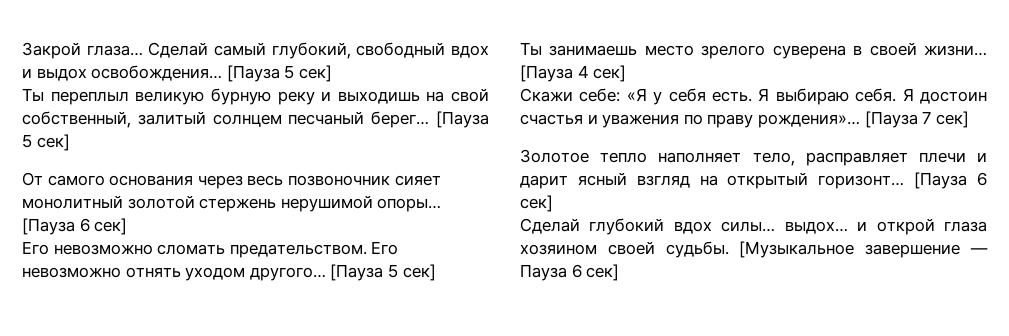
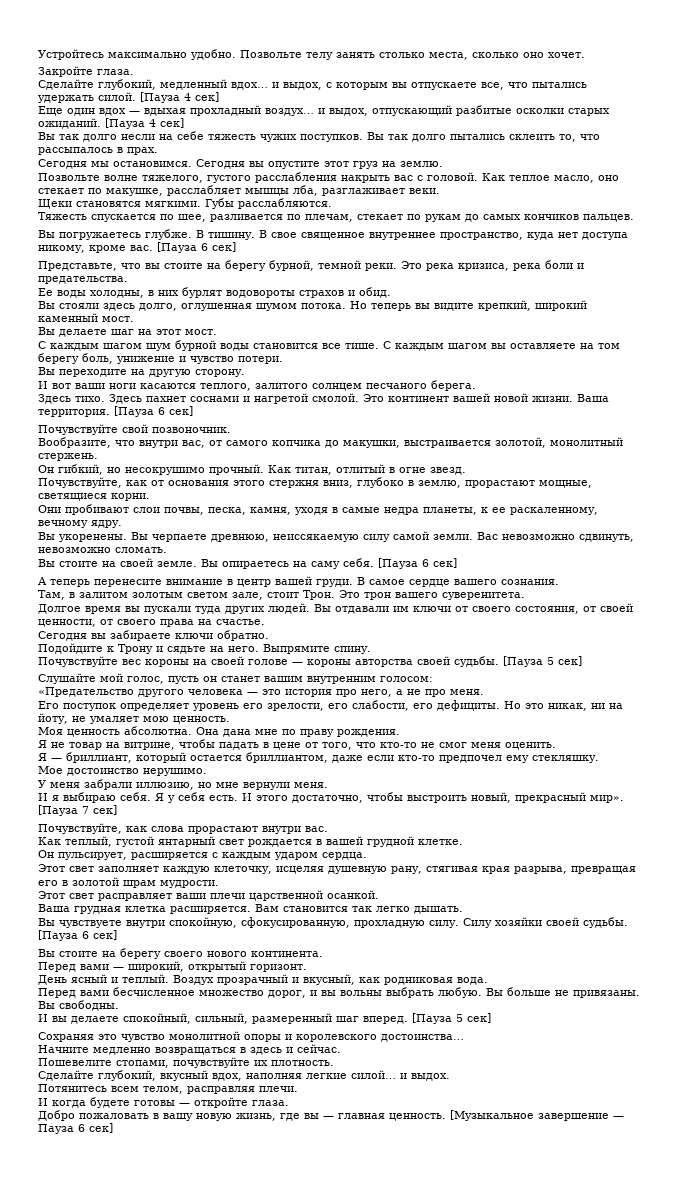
- Закрой глаза… Сделай самый глубокий, свободный вдох и выдох освобождения… [Пауза 5 сек]
- Ты переплыл великую бурную реку и выходишь на свой собственный, залитый солнцем песчаный берег… [Пауза 5 сек]
- От самого основания через весь позвоночник сияет монолитный золотой стержень нерушимой опоры… [Пауза 6 сек]
- Его невозможно сломать предательством. Его невозможно отнять уходом другого… [Пауза 5 сек]
- Ты занимаешь место зрелого суверена в своей жизни… [Пауза 4 сек]
- Скажи себе: «Я у себя есть. Я выбираю себя. Я достоин счастья и уважения по праву рождения»… [Пауза 7 сек]
- Золотое тепло наполняет тело, расправляет плечи и дарит ясный взгляд на открытый горизонт… [Пауза 6 сек]
- Сделай глубокий вдох силы… выдох… и открой глаза хозяином своей судьбы.
+ Устройтесь максимально удобно. Позвольте телу занять столько места, сколько оно хочет.
+ Закройте глаза.
+ Сделайте глубокий, медленный вдох… и выдох, с которым вы отпускаете все, что пытались удержать силой. [Пауза 4 сек]
+ Еще один вдох — вдыхая прохладный воздух… и выдох, отпускающий разбитые осколки старых ожиданий. [Пауза 4 сек]
+ Вы так долго несли на себе тяжесть чужих поступков. Вы так долго пытались склеить то, что рассыпалось в прах.
+ Сегодня мы остановимся. Сегодня вы опустите этот груз на землю.
+ Позвольте волне тяжелого, густого расслабления накрыть вас с головой. Как теплое масло, оно стекает по макушке, расслабляет мышцы лба, разглаживает веки.
+ Щеки становятся мягкими. Губы расслабляются.
+ Тяжесть спускается по шее, разливается по плечам, стекает по рукам до самых кончиков пальцев.
+ Вы погружаетесь глубже. В тишину. В свое священное внутреннее пространство, куда нет доступа никому, кроме вас. [Пауза 6 сек]
+ Представьте, что вы стоите на берегу бурной, темной реки. Это река кризиса, река боли и предательства.
+ Ее воды холодны, в них бурлят водовороты страхов и обид.
+ Вы стояли здесь долго, оглушенная шумом потока. Но теперь вы видите крепкий, широкий каменный мост.
+ Вы делаете шаг на этот мост.
+ С каждым шагом шум бурной воды становится все тише. С каждым шагом вы оставляете на том берегу боль, унижение и чувство потери.
+ Вы переходите на другую сторону.
+ И вот ваши ноги касаются теплого, залитого солнцем песчаного берега.
+ Здесь тихо. Здесь пахнет соснами и нагретой смолой. Это континент вашей новой жизни. Ваша территория. [Пауза 6 сек]
+ Почувствуйте свой позвоночник.
+ Вообразите, что внутри вас, от самого копчика до макушки, выстраивается золотой, монолитный стержень.
+ Он гибкий, но несокрушимо прочный. Как титан, отлитый в огне звезд.
+ Почувствуйте, как от основания этого стержня вниз, глубоко в землю, прорастают мощные, светящиеся корни.
+ Они пробивают слои почвы, песка, камня, уходя в самые недра планеты, к ее раскаленному, вечному ядру.
+ Вы укоренены. Вы черпаете древнюю, неиссякаемую силу самой земли. Вас невозможно сдвинуть, невозможно сломать.
+ Вы стоите на своей земле. Вы опираетесь на саму себя. [Пауза 6 сек]
+ А теперь перенесите внимание в центр вашей груди. В самое сердце вашего сознания.
+ Там, в залитом золотым светом зале, стоит Трон. Это трон вашего суверенитета.
+ Долгое время вы пускали туда других людей. Вы отдавали им ключи от своего состояния, от своей ценности, от своего права на счастье.
+ Сегодня вы забираете ключи обратно.
+ Подойдите к Трону и сядьте на него. Выпрямите спину.
+ Почувствуйте вес короны на своей голове — короны авторства своей судьбы. [Пауза 5 сек]
+ Слушайте мой голос, пусть он станет вашим внутренним голосом:
+ «Предательство другого человека — это история про него, а не про меня.
+ Его поступок определяет уровень его зрелости, его слабости, его дефициты. Но это никак, ни на йоту, не умаляет мою ценность.
+ Моя ценность абсолютна. Она дана мне по праву рождения.
+ Я не товар на витрине, чтобы падать в цене от того, что кто-то не смог меня оценить.
+ Я — бриллиант, который остается бриллиантом, даже если кто-то предпочел ему стекляшку.
+ Мое достоинство нерушимо.
+ У меня забрали иллюзию, но мне вернули меня.
+ И я выбираю себя. Я у себя есть. И этого достаточно, чтобы выстроить новый, прекрасный мир». [Пауза 7 сек]
+ Почувствуйте, как слова прорастают внутри вас.
+ Как теплый, густой янтарный свет рождается в вашей грудной клетке.
+ Он пульсирует, расширяется с каждым ударом сердца.
+ Этот свет заполняет каждую клеточку, исцеляя душевную рану, стягивая края разрыва, превращая его в золотой шрам мудрости.
+ Этот свет расправляет ваши плечи царственной осанкой.
+ Ваша грудная клетка расширяется. Вам становится так легко дышать.
+ Вы чувствуете внутри спокойную, сфокусированную, прохладную силу. Силу хозяйки своей судьбы. [Пауза 6 сек]
+ Вы стоите на берегу своего нового континента.
+ Перед вами — широкий, открытый горизонт.
+ День ясный и теплый. Воздух прозрачный и вкусный, как родниковая вода.
+ Перед вами бесчисленное множество дорог, и вы вольны выбрать любую. Вы больше не привязаны. Вы свободны.
+ И вы делаете спокойный, сильный, размеренный шаг вперед. [Пауза 5 сек]
+ Сохраняя это чувство монолитной опоры и королевского достоинства…
+ Начните медленно возвращаться в здесь и сейчас.
+ Пошевелите стопами, почувствуйте их плотность.
+ Сделайте глубокий, вкусный вдох, наполняя легкие силой… и выдох.
+ Потянитесь всем телом, расправляя плечи.
+ И когда будете готовы — откройте глаза.
+ Добро пожаловать в вашу новую жизнь, где вы — главная ценность.

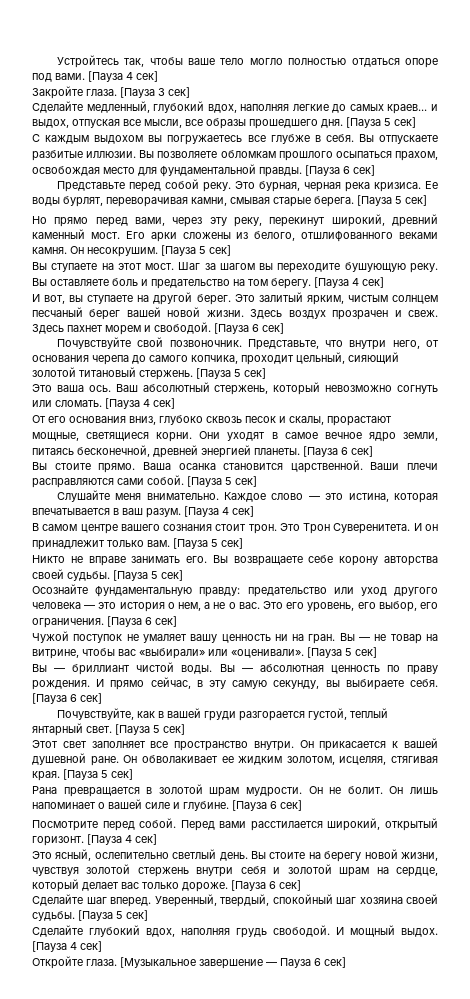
- Устройтесь максимально удобно. Позвольте телу занять столько места, сколько оно хочет.
- Закройте глаза.
- Сделайте глубокий, медленный вдох… и выдох, с которым вы отпускаете все, что пытались удержать силой. [Пауза 4 сек]
- Еще один вдох — вдыхая прохладный воздух… и выдох, отпускающий разбитые осколки старых ожиданий. [Пауза 4 сек]
- Вы так долго несли на себе тяжесть чужих поступков. Вы так долго пытались склеить то, что рассыпалось в прах.
- Сегодня мы остановимся. Сегодня вы опустите этот груз на землю.
- Позвольте волне тяжелого, густого расслабления накрыть вас с головой. Как теплое масло, оно стекает по макушке, расслабляет мышцы лба, разглаживает веки.
- Щеки становятся мягкими. Губы расслабляются.
- Тяжесть спускается по шее, разливается по плечам, стекает по рукам до самых кончиков пальцев.
- Вы погружаетесь глубже. В тишину. В свое священное внутреннее пространство, куда нет доступа никому, кроме вас. [Пауза 6 сек]
- Представьте, что вы стоите на берегу бурной, темной реки. Это река кризиса, река боли и предательства.
- Ее воды холодны, в них бурлят водовороты страхов и обид.
- Вы стояли здесь долго, оглушенная шумом потока. Но теперь вы видите крепкий, широкий каменный мост.
- Вы делаете шаг на этот мост.
- С каждым шагом шум бурной воды становится все тише. С каждым шагом вы оставляете на том берегу боль, унижение и чувство потери.
- Вы переходите на другую сторону.
- И вот ваши ноги касаются теплого, залитого солнцем песчаного берега.
- Здесь тихо. Здесь пахнет соснами и нагретой смолой. Это континент вашей новой жизни. Ваша территория.
+ Устройтесь так, чтобы ваше тело могло полностью отдаться опоре под вами. [Пауза 4 сек]
+ Закройте глаза. [Пауза 3 сек]
+ Сделайте медленный, глубокий вдох, наполняя легкие до самых краев... и выдох, отпуская все мысли, все образы прошедшего дня. [Пауза 5 сек]
+ С каждым выдохом вы погружаетесь все глубже в себя. Вы отпускаете разбитые иллюзии. Вы позволяете обломкам прошлого осыпаться прахом, освобождая место для фундаментальной правды. [Пауза 6 сек]
+ Представьте перед собой реку. Это бурная, черная река кризиса. Ее воды бурлят, переворачивая камни, смывая старые берега. [Пауза 5 сек]
+ Но прямо перед вами, через эту реку, перекинут широкий, древний каменный мост. Его арки сложены из белого, отшлифованного веками камня. Он несокрушим. [Пауза 5 сек]
+ Вы ступаете на этот мост. Шаг за шагом вы переходите бушующую реку. Вы оставляете боль и предательство на том берегу. [Пауза 4 сек]
+ И вот, вы ступаете на другой берег. Это залитый ярким, чистым солнцем песчаный берег вашей новой жизни. Здесь воздух прозрачен и свеж. Здесь пахнет морем и свободой.
- Почувствуйте свой позвоночник.
- Вообразите, что внутри вас, от самого копчика до макушки, выстраивается золотой, монолитный стержень.
- Он гибкий, но несокрушимо прочный. Как титан, отлитый в огне звезд.
- Почувствуйте, как от основания этого стержня вниз, глубоко в землю, прорастают мощные, светящиеся корни.
- Они пробивают слои почвы, песка, камня, уходя в самые недра планеты, к ее раскаленному, вечному ядру.
- Вы укоренены. Вы черпаете древнюю, неиссякаемую силу самой земли. Вас невозможно сдвинуть, невозможно сломать.
- Вы стоите на своей земле. Вы опираетесь на саму себя. [Пауза 6 сек]
- А теперь перенесите внимание в центр вашей груди. В самое сердце вашего сознания.
- Там, в залитом золотым светом зале, стоит Трон. Это трон вашего суверенитета.
- Долгое время вы пускали туда других людей. Вы отдавали им ключи от своего состояния, от своей ценности, от своего права на счастье.
- Сегодня вы забираете ключи обратно.
- Подойдите к Трону и сядьте на него. Выпрямите спину.
- Почувствуйте вес короны на своей голове — короны авторства своей судьбы.
+ Почувствуйте свой позвоночник. Представьте, что внутри него, от основания черепа до самого копчика, проходит цельный, сияющий золотой титановый стержень. [Пауза 5 сек]
+ Это ваша ось. Ваш абсолютный стержень, который невозможно согнуть или сломать. [Пауза 4 сек]
+ От его основания вниз, глубоко сквозь песок и скалы, прорастают мощные, светящиеся корни. Они уходят в самое вечное ядро земли, питаясь бесконечной, древней энергией планеты. [Пауза 6 сек]
+ Вы стоите прямо. Ваша осанка становится царственной. Ваши плечи расправляются сами собой. [Пауза 5 сек]
+ Слушайте меня внимательно. Каждое слово — это истина, которая впечатывается в ваш разум. [Пауза 4 сек]
+ В самом центре вашего сознания стоит трон. Это Трон Суверенитета. И он принадлежит только вам. [Пауза 5 сек]
+ Никто не вправе занимать его. Вы возвращаете себе корону авторства своей судьбы.
- Слушайте мой голос, пусть он станет вашим внутренним голосом:
- «Предательство другого человека — это история про него, а не про меня.
- Его поступок определяет уровень его зрелости, его слабости, его дефициты. Но это никак, ни на йоту, не умаляет мою ценность.
- Моя ценность абсолютна. Она дана мне по праву рождения.
- Я не товар на витрине, чтобы падать в цене от того, что кто-то не смог меня оценить.
- Я — бриллиант, который остается бриллиантом, даже если кто-то предпочел ему стекляшку.
- Мое достоинство нерушимо.
- У меня забрали иллюзию, но мне вернули меня.
- И я выбираю себя. Я у себя есть. И этого достаточно, чтобы выстроить новый, прекрасный мир». [Пауза 7 сек]
- Почувствуйте, как слова прорастают внутри вас.
- Как теплый, густой янтарный свет рождается в вашей грудной клетке.
- Он пульсирует, расширяется с каждым ударом сердца.
- Этот свет заполняет каждую клеточку, исцеляя душевную рану, стягивая края разрыва, превращая его в золотой шрам мудрости.
- Этот свет расправляет ваши плечи царственной осанкой.
- Ваша грудная клетка расширяется. Вам становится так легко дышать.
- Вы чувствуете внутри спокойную, сфокусированную, прохладную силу. Силу хозяйки своей судьбы. [Пауза 6 сек]
- Вы стоите на берегу своего нового континента.
- Перед вами — широкий, открытый горизонт.
- День ясный и теплый. Воздух прозрачный и вкусный, как родниковая вода.
- Перед вами бесчисленное множество дорог, и вы вольны выбрать любую. Вы больше не привязаны. Вы свободны.
- И вы делаете спокойный, сильный, размеренный шаг вперед. [Пауза 5 сек]
- Сохраняя это чувство монолитной опоры и королевского достоинства…
- Начните медленно возвращаться в здесь и сейчас.
- Пошевелите стопами, почувствуйте их плотность.
- Сделайте глубокий, вкусный вдох, наполняя легкие силой… и выдох.
- Потянитесь всем телом, расправляя плечи.
- И когда будете готовы — откройте глаза.
- Добро пожаловать в вашу новую жизнь, где вы — главная ценность.
+ Осознайте фундаментальную правду: предательство или уход другого человека — это история о нем, а не о вас. Это его уровень, его выбор, его ограничения. [Пауза 6 сек]
+ Чужой поступок не умаляет вашу ценность ни на гран. Вы — не товар на витрине, чтобы вас «выбирали» или «оценивали». [Пауза 5 сек]
+ Вы — бриллиант чистой воды. Вы — абсолютная ценность по праву рождения. И прямо сейчас, в эту самую секунду, вы выбираете себя. [Пауза 6 сек]
+ Почувствуйте, как в вашей груди разгорается густой, теплый янтарный свет. [Пауза 5 сек]
+ Этот свет заполняет все пространство внутри. Он прикасается к вашей душевной ране. Он обволакивает ее жидким золотом, исцеляя, стягивая края. [Пауза 5 сек]
+ Рана превращается в золотой шрам мудрости. Он не болит. Он лишь напоминает о вашей силе и глубине. [Пауза 6 сек]
+ Посмотрите перед собой. Перед вами расстилается широкий, открытый горизонт. [Пауза 4 сек]
+ Это ясный, ослепительно светлый день. Вы стоите на берегу новой жизни, чувствуя золотой стержень внутри себя и золотой шрам на сердце, который делает вас только дороже. [Пауза 6 сек]
+ Сделайте шаг вперед. Уверенный, твердый, спокойный шаг хозяина своей судьбы. [Пауза 5 сек]
+ Сделайте глубокий вдох, наполняя грудь свободой. И мощный выдох. [Пауза 4 сек]
+ Откройте глаза.

